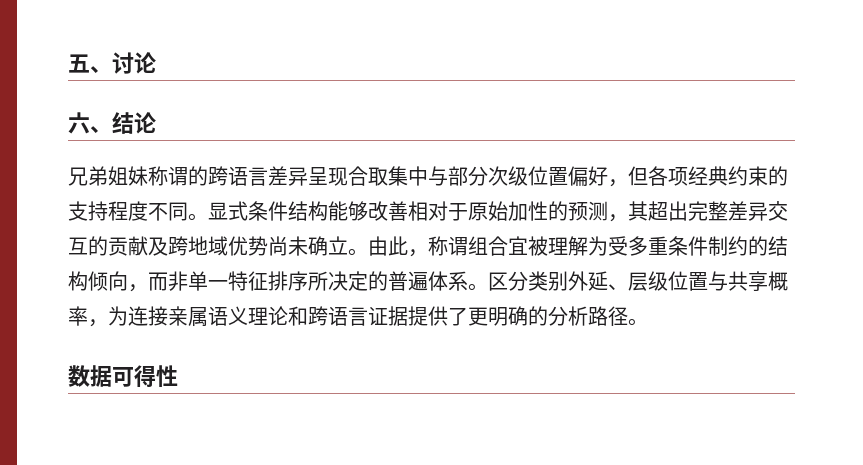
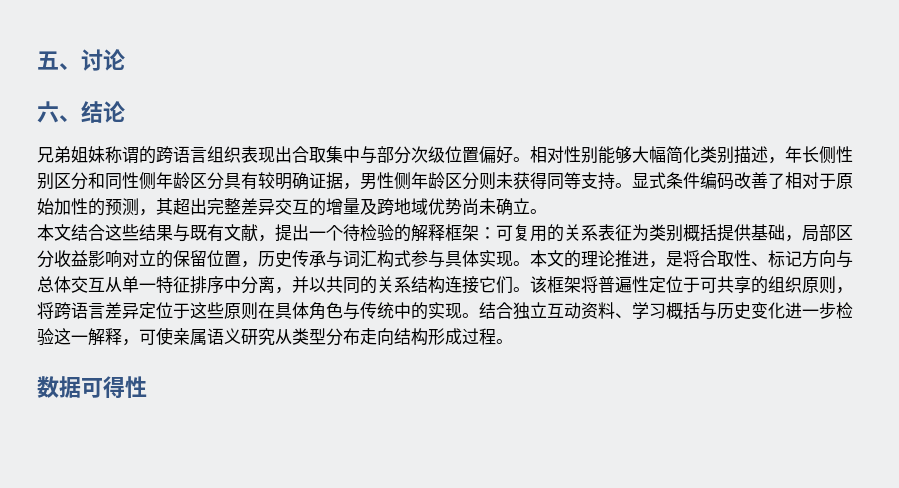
- 兄弟姐妹称谓的跨语言差异呈现合取集中与部分次级位置偏好，但各项经典约束的支持程度不同。显式条件结构能够改善相对于原始加性的预测，其超出完整差异交互的贡献及跨地域优势尚未确立。由此，称谓组合宜被理解为受多重条件制约的结构倾向，而非单一特征排序所决定的普遍体系。区分类别外延、层级位置与共享概率，为连接亲属语义理论和跨语言证据提供了更明确的分析路径。
+ 兄弟姐妹称谓的跨语言组织表现出合取集中与部分次级位置偏好。相对性别能够大幅简化类别描述，年长侧性别区分和同性侧年龄区分具有较明确证据，男性侧年龄区分则未获得同等支持。显式条件编码改善了相对于原始加性的预测，其超出完整差异交互的增量及跨地域优势尚未确立。
+ 本文结合这些结果与既有文献，提出一个待检验的解释框架：可复用的关系表征为类别概括提供基础，局部区分收益影响对立的保留位置，历史传承与词汇构式参与具体实现。本文的理论推进，是将合取性、标记方向与总体交互从单一特征排序中分离，并以共同的关系结构连接它们。该框架将普遍性定位于可共享的组织原则，将跨语言差异定位于这些原则在具体角色与传统中的实现。结合独立互动资料、学习概括与历史变化进一步检验这一解释，可使亲属语义研究从类型分布走向结构形成过程。

